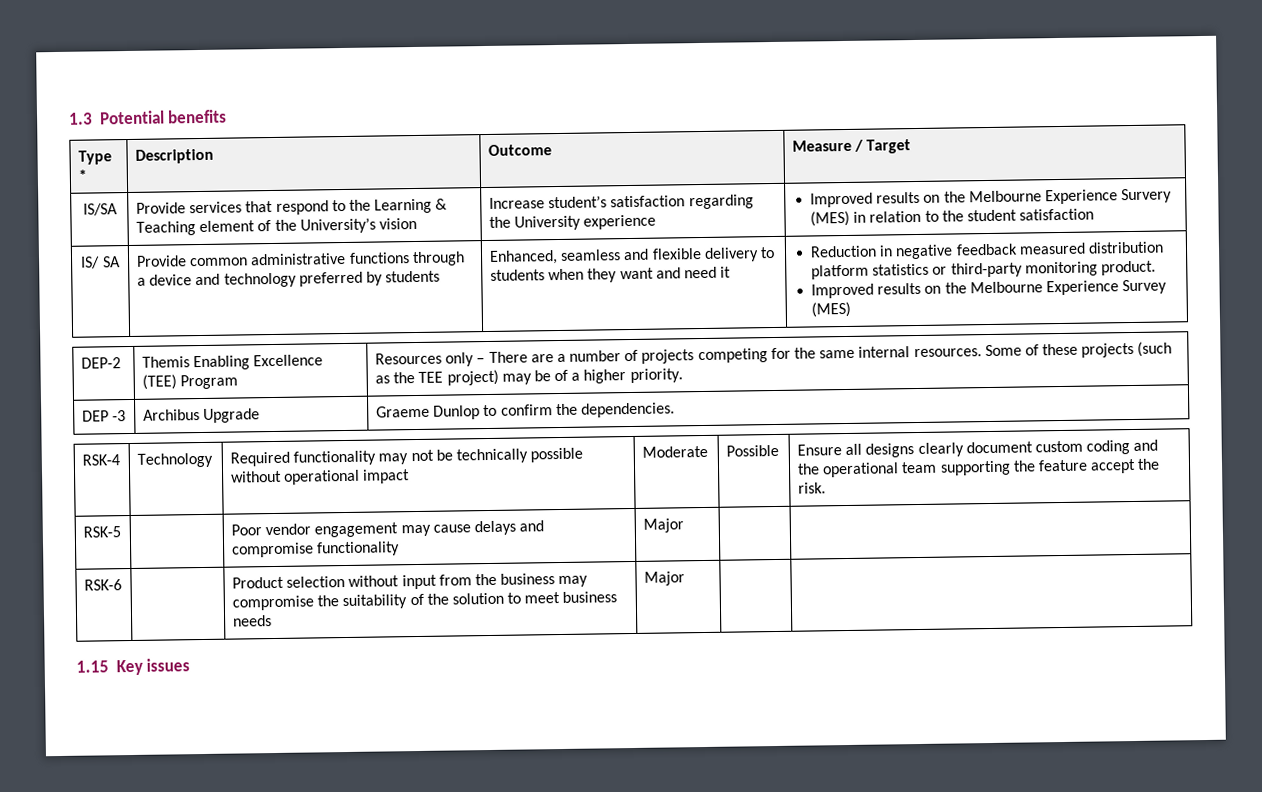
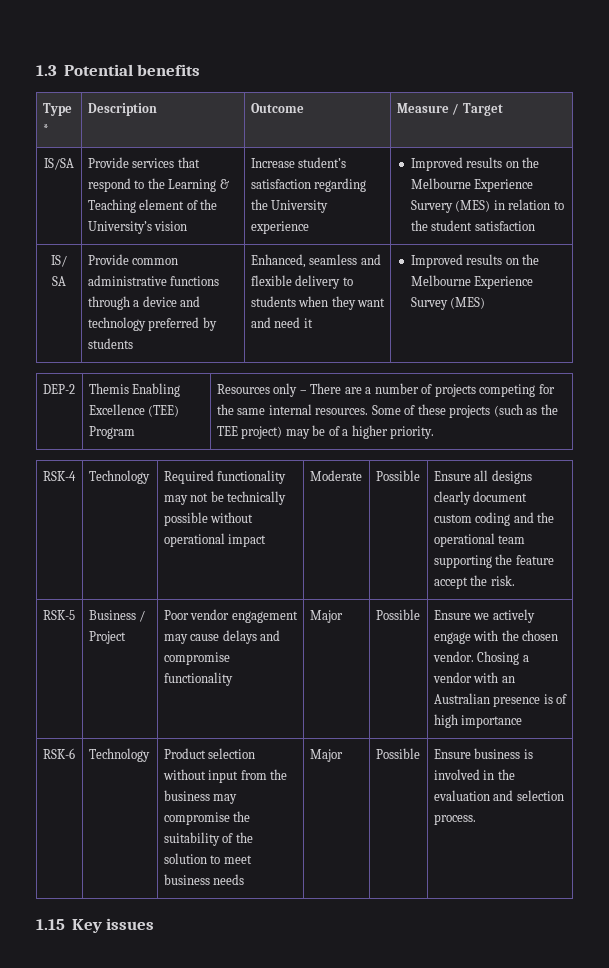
- Reduction in negative feedback measured distribution platform statistics or third-party monitoring product.
- DEP -3 | Archibus Upgrade | Graeme Dunlop to confirm the dependencies.
- RSK-5 | | Poor vendor engagement may cause delays and compromise functionality | Major | |
+ RSK-5 | Business / Project | Poor vendor engagement may cause delays and compromise functionality | Major | Possible | Ensure we actively engage with the chosen vendor. Chosing a vendor with an Australian presence is of high importance
- RSK-6 | | Product selection without input from the business may compromise the suitability of the solution to meet business needs | Major | |
+ RSK-6 | Technology | Product selection without input from the business may compromise the suitability of the solution to meet business needs | Major | Possible | Ensure business is involved in the evaluation and selection process.

